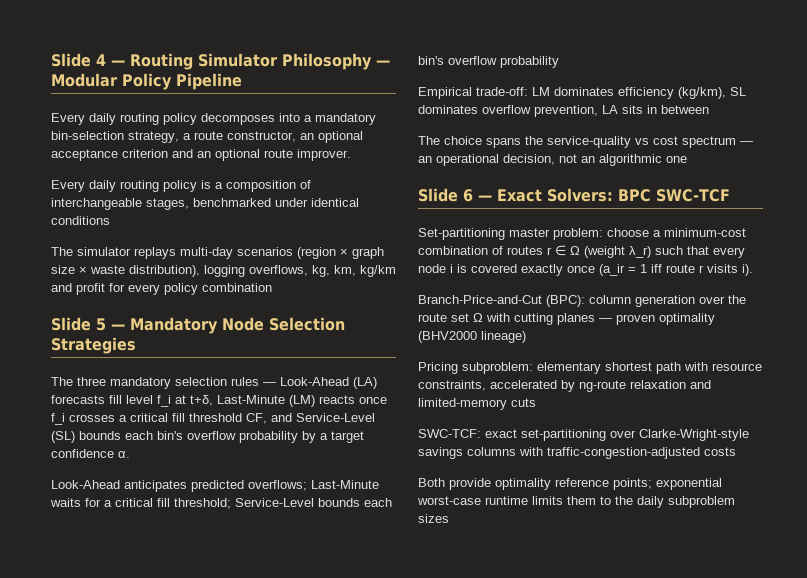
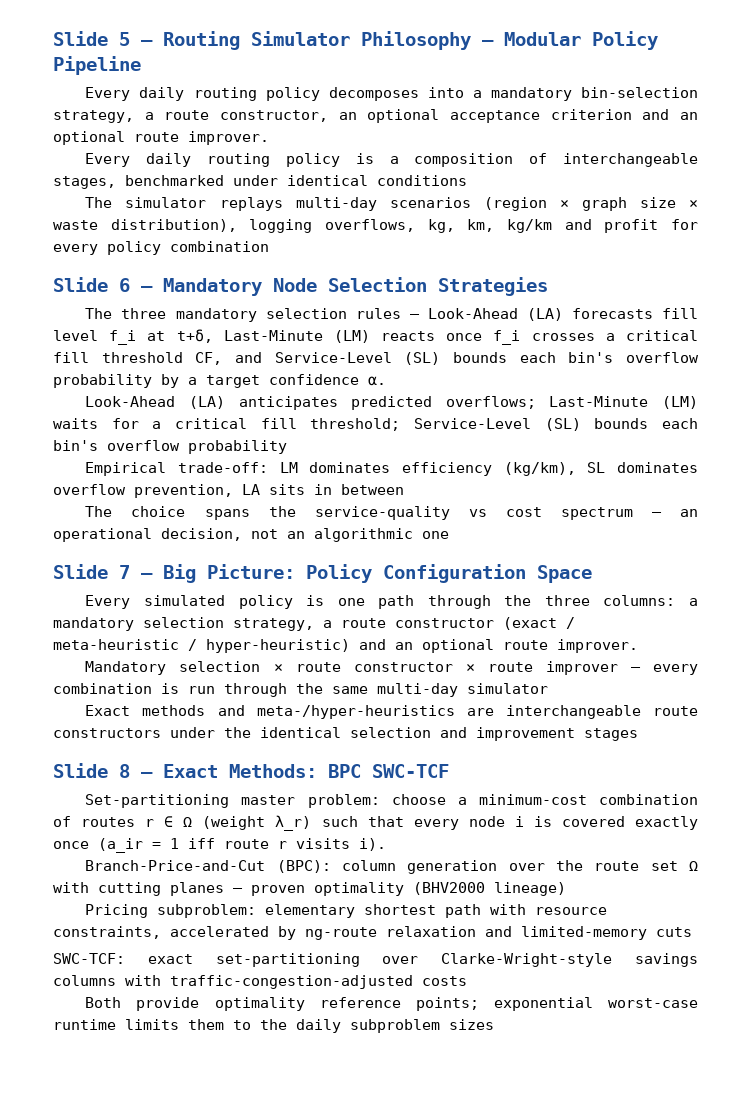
- Slide 4 — Routing Simulator Philosophy — Modular Policy Pipeline
+ Slide 5 — Routing Simulator Philosophy — Modular Policy Pipeline
- Slide 5 — Mandatory Node Selection Strategies
+ Slide 6 — Mandatory Node Selection Strategies
- Look-Ahead anticipates predicted overflows; Last-Minute waits for a critical fill threshold; Service-Level bounds each bin's overflow probability
+ Look-Ahead (LA) anticipates predicted overflows; Last-Minute (LM) waits for a critical fill threshold; Service-Level (SL) bounds each bin's overflow probability
- Slide 6 — Exact Solvers: BPC SWC-TCF
+ Slide 7 — Big Picture: Policy Configuration Space
+ Every simulated policy is one path through the three columns: a mandatory selection strategy, a route constructor (exact / meta-heuristic / hyper-heuristic) and an optional route improver.
+ Mandatory selection × route constructor × route improver — every combination is run through the same multi-day simulator
+ Exact methods and meta-/hyper-heuristics are interchangeable route constructors under the identical selection and improvement stages
+ Slide 8 — Exact Methods: BPC SWC-TCF

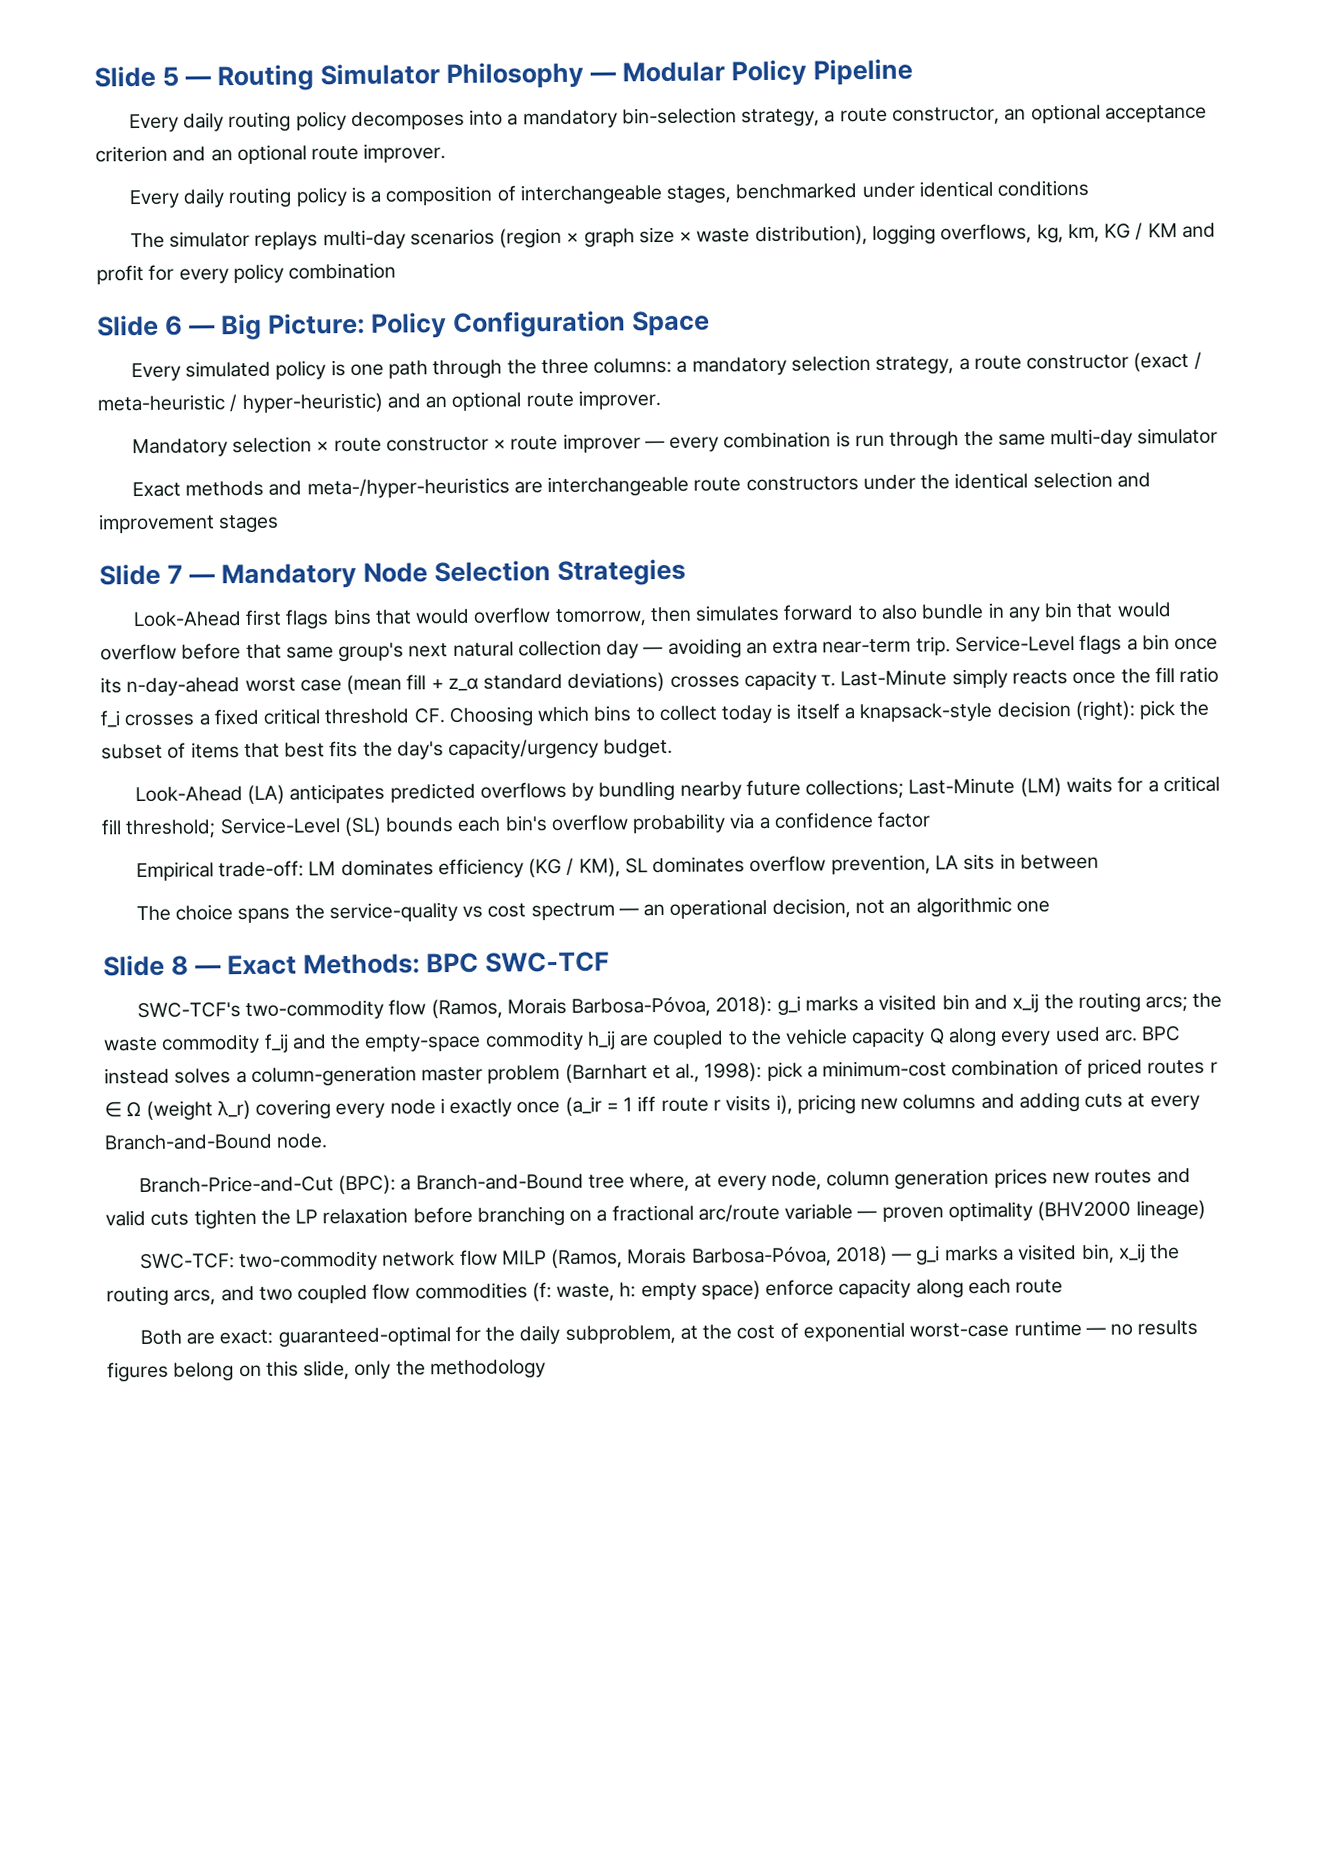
- The simulator replays multi-day scenarios (region × graph size × waste distribution), logging overflows, kg, km, kg/km and profit for every policy combination
+ The simulator replays multi-day scenarios (region × graph size × waste distribution), logging overflows, kg, km, KG / KM and profit for every policy combination
- Slide 6 — Mandatory Node Selection Strategies
- The three mandatory selection rules — Look-Ahead (LA) forecasts fill level f_i at t+δ, Last-Minute (LM) reacts once f_i crosses a critical fill threshold CF, and Service-Level (SL) bounds each bin's overflow probability by a target confidence α.
- Look-Ahead (LA) anticipates predicted overflows; Last-Minute (LM) waits for a critical fill threshold; Service-Level (SL) bounds each bin's overflow probability
- Empirical trade-off: LM dominates efficiency (kg/km), SL dominates overflow prevention, LA sits in between
- The choice spans the service-quality vs cost spectrum — an operational decision, not an algorithmic one
- Slide 7 — Big Picture: Policy Configuration Space
+ Slide 6 — Big Picture: Policy Configuration Space
+ Slide 7 — Mandatory Node Selection Strategies
+ Look-Ahead first flags bins that would overflow tomorrow, then simulates forward to also bundle in any bin that would overflow before that same group's next natural collection day — avoiding an extra near-term trip. Service-Level flags a bin once its n-day-ahead worst case (mean fill + z_α standard deviations) crosses capacity τ. Last-Minute simply reacts once the fill ratio f_i crosses a fixed critical threshold CF. Choosing which bins to collect today is itself a knapsack-style decision (right): pick the subset of items that best fits the day's capacity/urgency budget.
+ Look-Ahead (LA) anticipates predicted overflows by bundling nearby future collections; Last-Minute (LM) waits for a critical fill threshold; Service-Level (SL) bounds each bin's overflow probability via a confidence factor
+ Empirical trade-off: LM dominates efficiency (KG / KM), SL dominates overflow prevention, LA sits in between
+ The choice spans the service-quality vs cost spectrum — an operational decision, not an algorithmic one
- Set-partitioning master problem: choose a minimum-cost combination of routes r ∈ Ω (weight λ_r) such that every node i is covered exactly once (a_ir = 1 iff route r visits i).
- Branch-Price-and-Cut (BPC): column generation over the route set Ω with cutting planes — proven optimality (BHV2000 lineage)
+ SWC-TCF's two-commodity flow (Ramos, Morais Barbosa-Póvoa, 2018): g_i marks a visited bin and x_ij the routing arcs; the waste commodity f_ij and the empty-space commodity h_ij are coupled to the vehicle capacity Q along every used arc. BPC instead solves a column-generation master problem (Barnhart et al., 1998): pick a minimum-cost combination of priced routes r ∈ Ω (weight λ_r) covering every node i exactly once (a_ir = 1 iff route r visits i), pricing new columns and adding cuts at every Branch-and-Bound node.
+ Branch-Price-and-Cut (BPC): a Branch-and-Bound tree where, at every node, column generation prices new routes and valid cuts tighten the LP relaxation before branching on a fractional arc/route variable — proven optimality (BHV2000 lineage)
- Pricing subproblem: elementary shortest path with resource constraints, accelerated by ng-route relaxation and limited-memory cuts
- SWC-TCF: exact set-partitioning over Clarke-Wright-style savings columns with traffic-congestion-adjusted costs
- Both provide optimality reference points; exponential worst-case runtime limits them to the daily subproblem sizes
+ SWC-TCF: two-commodity network flow MILP (Ramos, Morais Barbosa-Póvoa, 2018) — g_i marks a visited bin, x_ij the routing arcs, and two coupled flow commodities (f: waste, h: empty space) enforce capacity along each route
+ Both are exact: guaranteed-optimal for the daily subproblem, at the cost of exponential worst-case runtime — no results figures belong on this slide, only the methodology

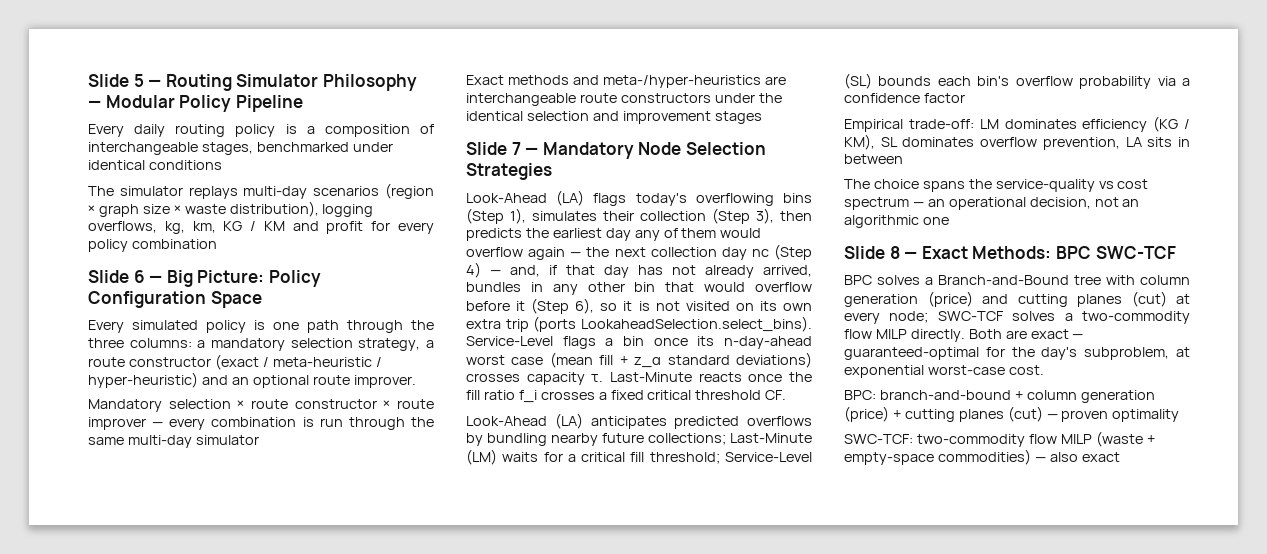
- Every daily routing policy decomposes into a mandatory bin-selection strategy, a route constructor, an optional acceptance criterion and an optional route improver.
- Look-Ahead first flags bins that would overflow tomorrow, then simulates forward to also bundle in any bin that would overflow before that same group's next natural collection day — avoiding an extra near-term trip. Service-Level flags a bin once its n-day-ahead worst case (mean fill + z_α standard deviations) crosses capacity τ.
+ Look-Ahead (LA) flags today's overflowing bins (Step 1), simulates their collection (Step 3), then predicts the earliest day any of them would overflow again — the next collection day nc (Step 4) — and, if that day has not already arrived, bundles in any other bin that would overflow before it (Step 6), so it is not visited on its own extra trip (ports LookaheadSelection.select_bins). Service-Level flags a bin once its n-day-ahead worst case (mean fill + z_α standard deviations) crosses capacity τ.
- Last-Minute simply reacts once the fill ratio f_i crosses a fixed critical threshold CF. Choosing which bins to collect today is itself a knapsack-style decision (right): pick the subset of items that best fits the day's capacity/urgency budget.
+ Last-Minute reacts once the fill ratio f_i crosses a fixed critical threshold CF.
- SWC-TCF's two-commodity flow (Ramos, Morais Barbosa-Póvoa, 2018): g_i marks a visited bin and x_ij the routing arcs; the waste commodity f_ij and the empty-space commodity h_ij are coupled to the vehicle capacity Q along every used arc. BPC instead solves a column-generation master problem (Barnhart et al., 1998): pick a minimum-cost combination of priced routes r ∈ Ω (weight λ_r) covering every node i exactly once (a_ir = 1 iff route r visits i), pricing new columns and adding cuts at every Branch-and-Bound node.
- Branch-Price-and-Cut (BPC): a Branch-and-Bound tree where, at every node, column generation prices new routes and valid cuts tighten the LP relaxation before branching on a fractional arc/route variable — proven optimality (BHV2000 lineage)
+ BPC solves a Branch-and-Bound tree with column generation (price) and cutting planes (cut) at every node; SWC-TCF solves a two-commodity flow MILP directly. Both are exact — guaranteed-optimal for the day's subproblem, at exponential worst-case cost.
+ BPC: branch-and-bound + column generation (price) + cutting planes (cut) — proven optimality
- SWC-TCF: two-commodity network flow MILP (Ramos, Morais Barbosa-Póvoa, 2018) — g_i marks a visited bin, x_ij the routing arcs, and two coupled flow commodities (f: waste, h: empty space) enforce capacity along each route
- Both are exact: guaranteed-optimal for the daily subproblem, at the cost of exponential worst-case runtime — no results figures belong on this slide, only the methodology
+ SWC-TCF: two-commodity flow MILP (waste + empty-space commodities) — also exact

